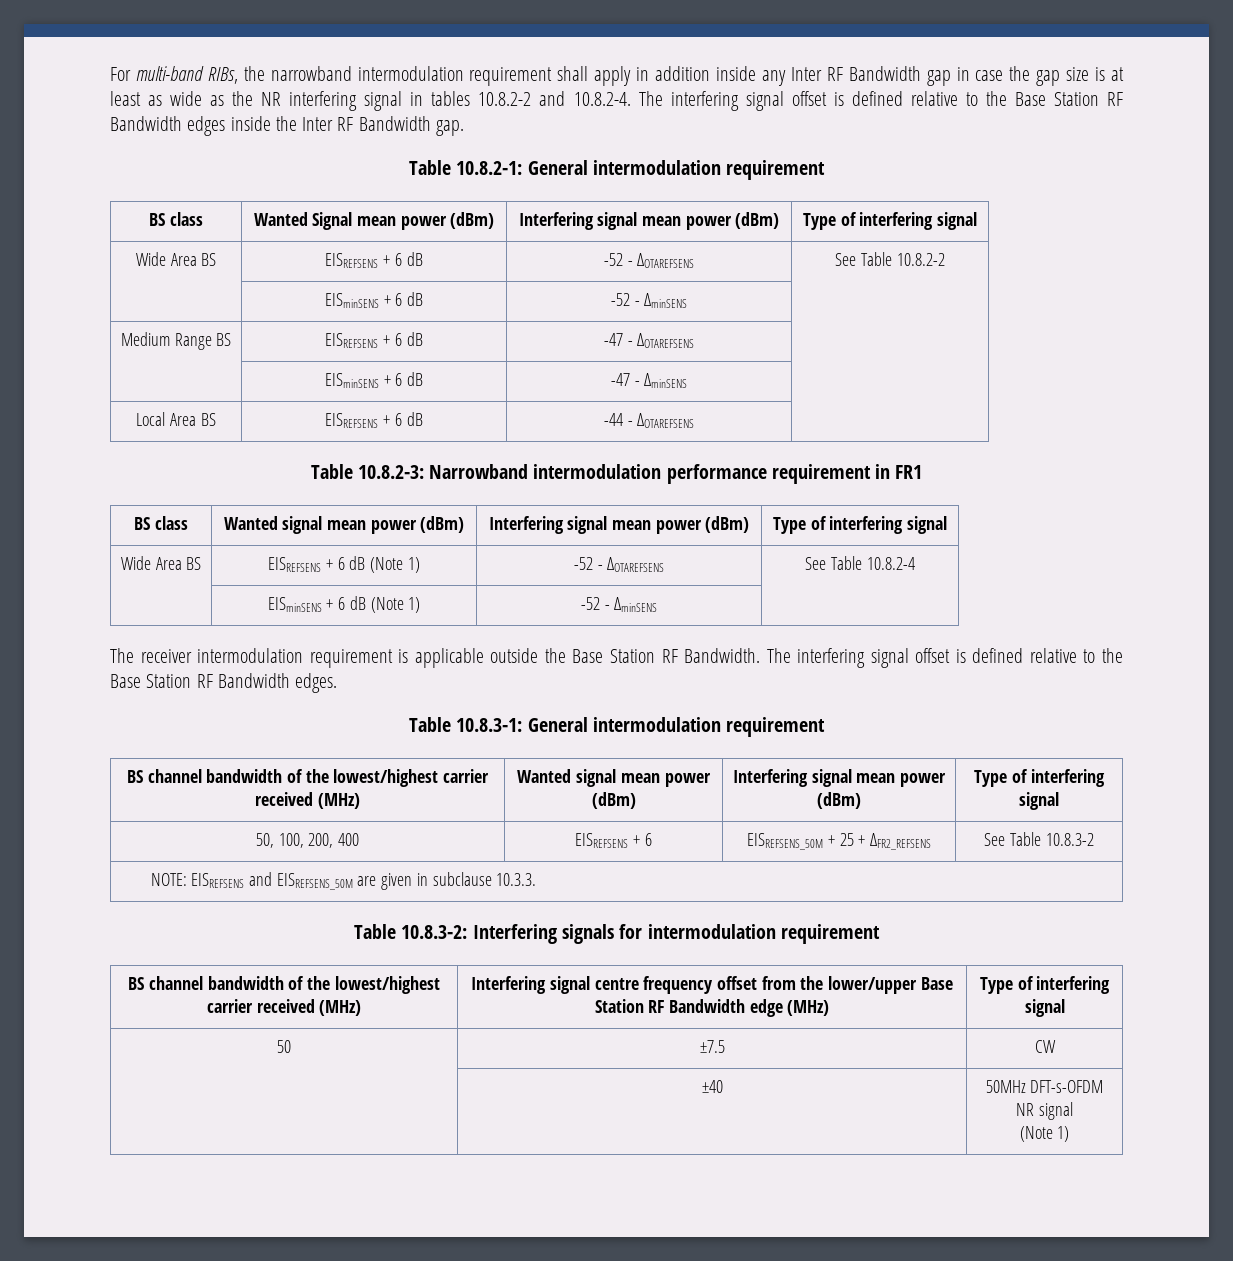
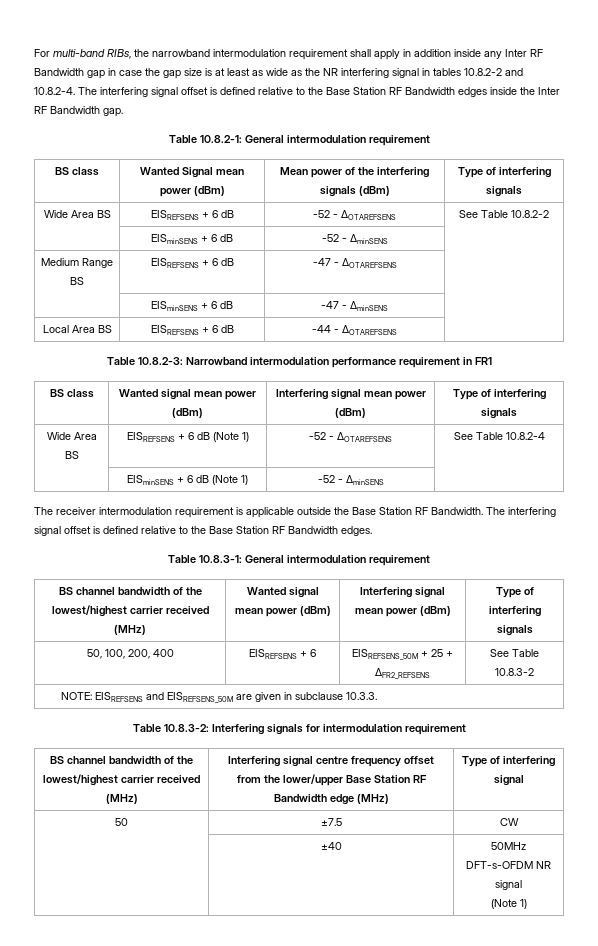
- BS class | Wanted Signal mean power (dBm) | Interfering signal mean power (dBm) | Type of interfering signal
+ BS class | Wanted Signal mean power (dBm) | Mean power of the interfering signals (dBm) | Type of interfering signals
- BS class | Wanted signal mean power (dBm) | Interfering signal mean power (dBm) | Type of interfering signal
+ BS class | Wanted signal mean power (dBm) | Interfering signal mean power (dBm) | Type of interfering signals
- BS channel bandwidth of the lowest/highest carrier received (MHz) | Wanted signal mean power (dBm) | Interfering signal mean power (dBm) | Type of interfering signal
+ BS channel bandwidth of the lowest/highest carrier received (MHz) | Wanted signal mean power (dBm) | Interfering signal mean power (dBm) | Type of interfering signals

